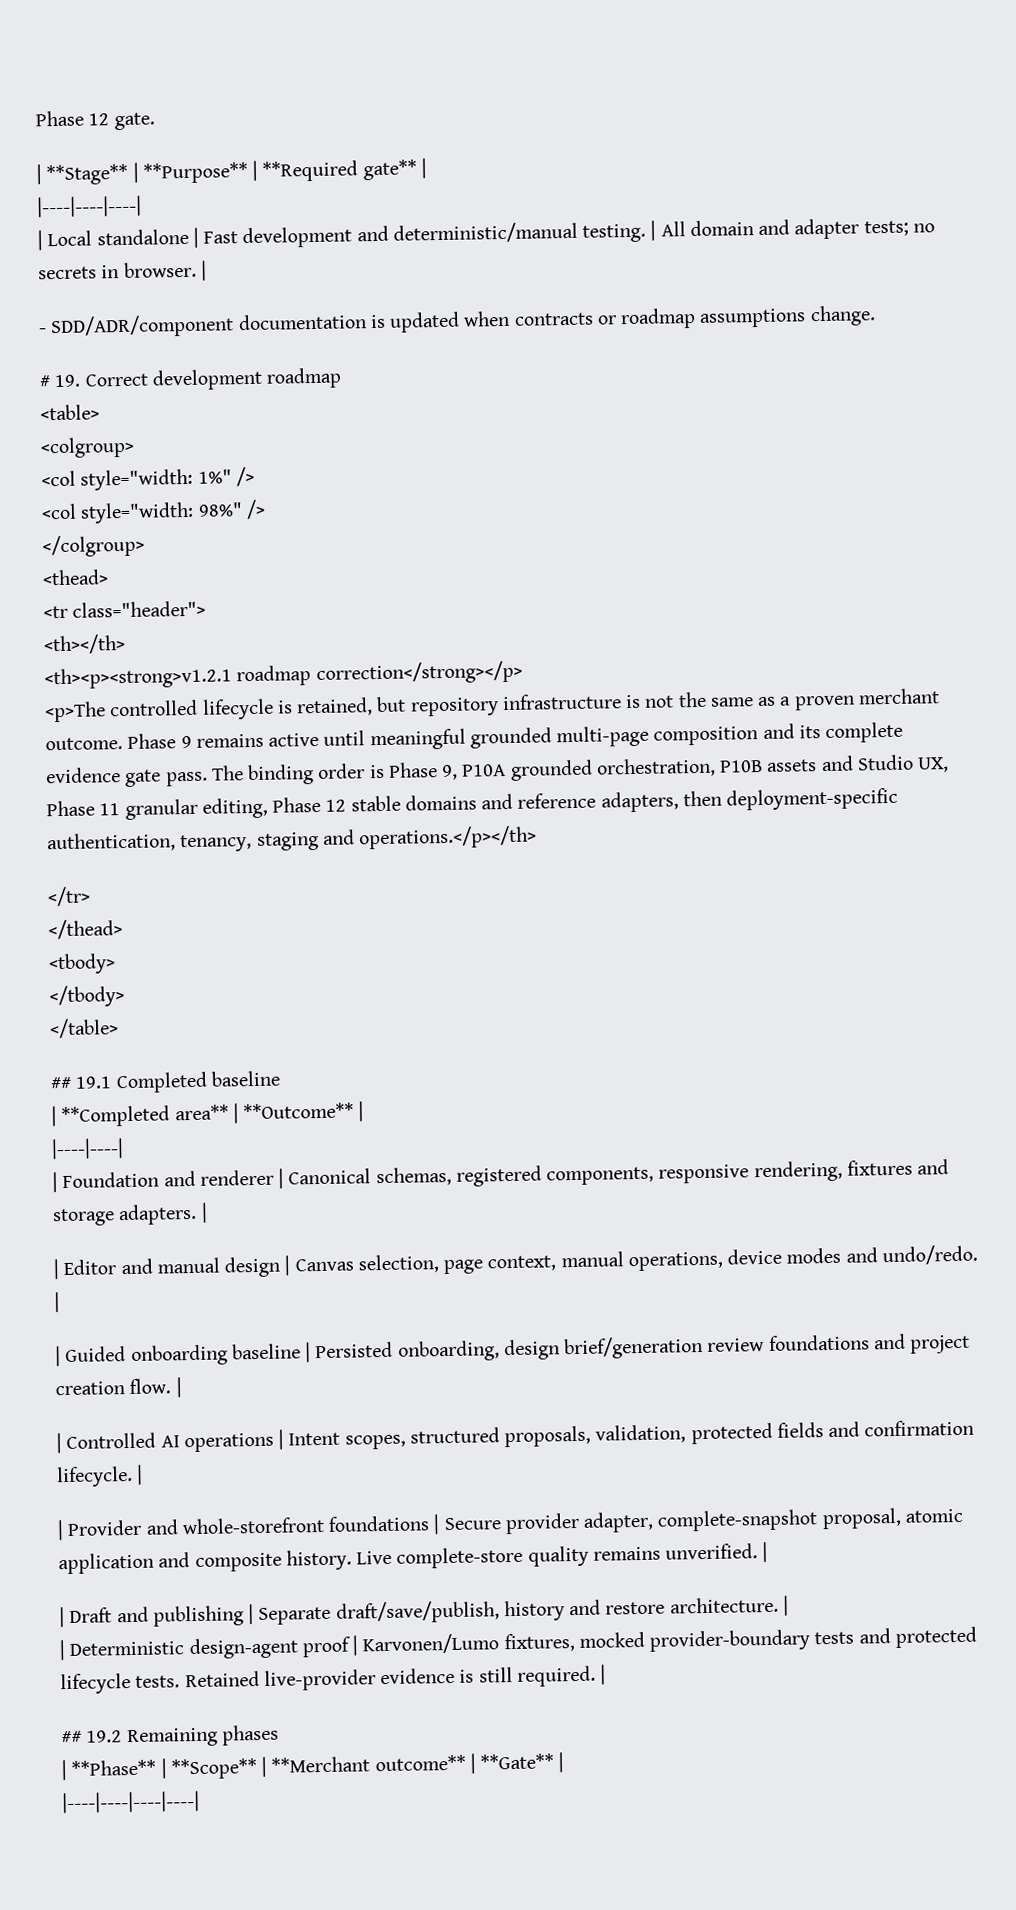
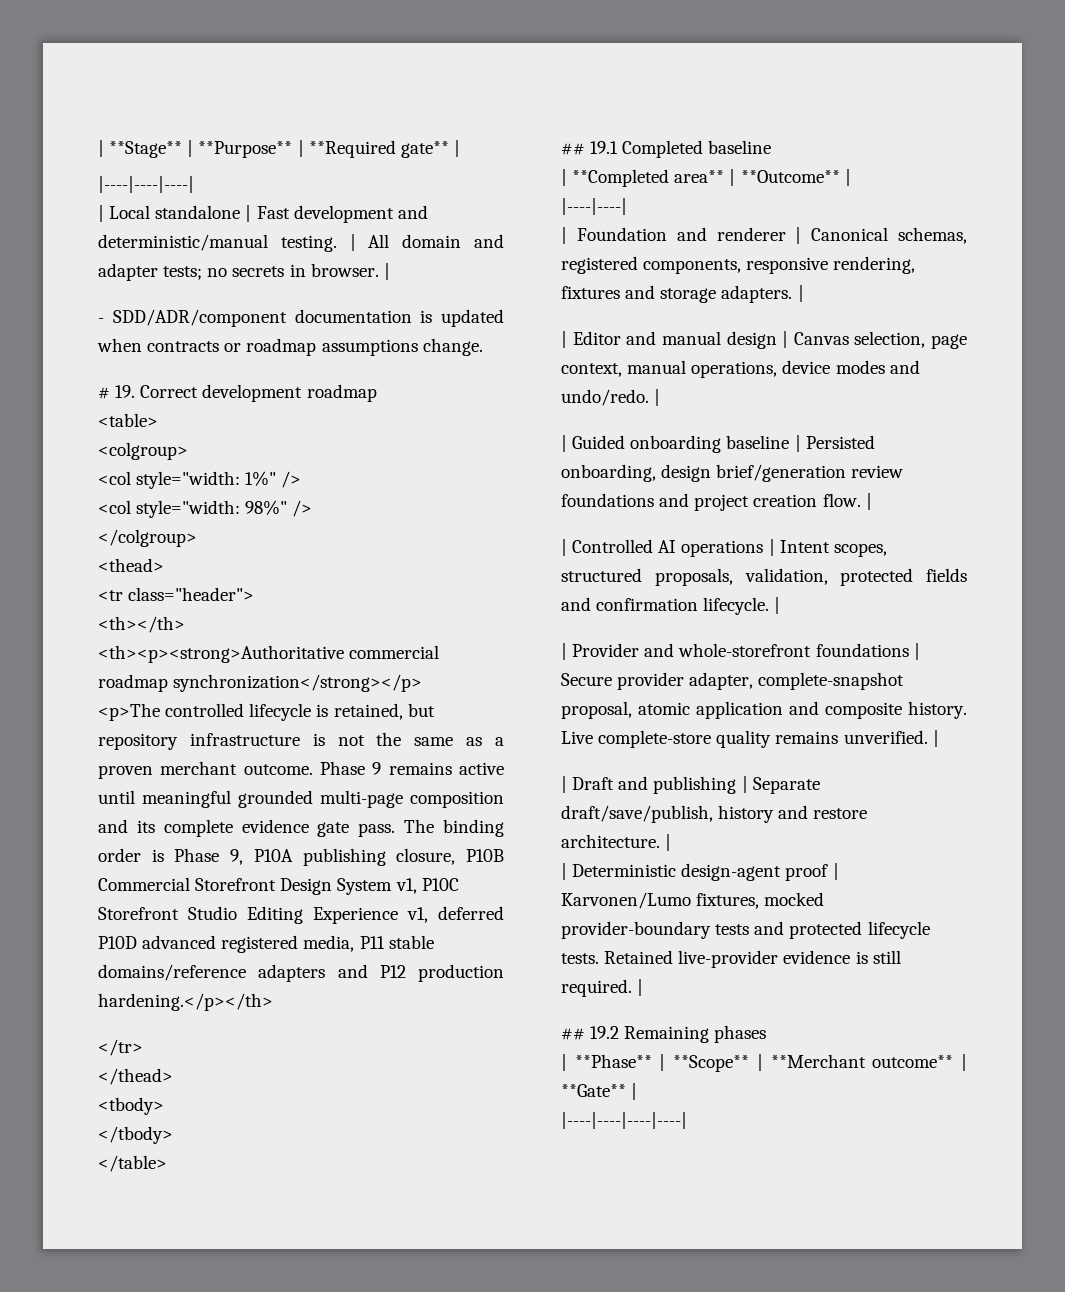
- Phase 12 gate.
- <th><p><strong>v1.2.1 roadmap correction</strong></p>
+ <th><p><strong>Authoritative commercial roadmap synchronization</strong></p>
- The binding order is Phase 9, P10A grounded orchestration, P10B assets and Studio UX, Phase 11 granular editing, Phase 12 stable domains and reference adapters, then deployment-specific authentication, tenancy, staging and operations.</p></th>
+ The binding order is Phase 9, P10A publishing closure, P10B Commercial Storefront Design System v1, P10C Storefront Studio Editing Experience v1, deferred P10D advanced registered media, P11 stable domains/reference adapters and P12 production hardening.</p></th>

